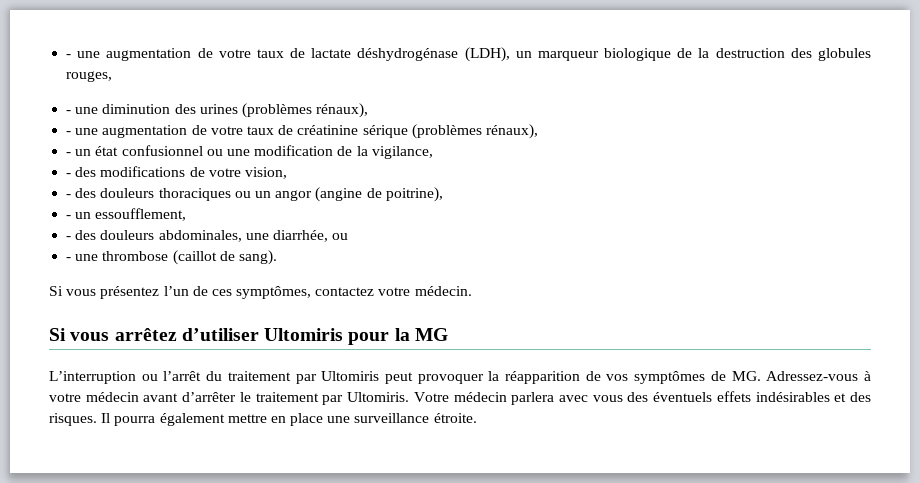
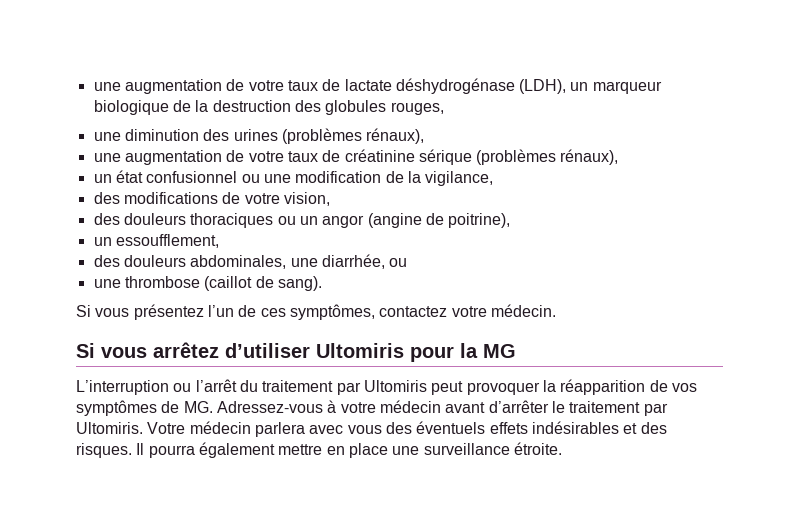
- - une augmentation de votre taux de lactate déshydrogénase (LDH), un marqueur biologique de la destruction des globules rouges,
+ une augmentation de votre taux de lactate déshydrogénase (LDH), un marqueur biologique de la destruction des globules rouges,
- - une diminution des urines (problèmes rénaux),
+ une diminution des urines (problèmes rénaux),
- - une augmentation de votre taux de créatinine sérique (problèmes rénaux),
+ une augmentation de votre taux de créatinine sérique (problèmes rénaux),
- - un état confusionnel ou une modification de la vigilance,
+ un état confusionnel ou une modification de la vigilance,
- - des modifications de votre vision,
+ des modifications de votre vision,
- - des douleurs thoraciques ou un angor (angine de poitrine),
+ des douleurs thoraciques ou un angor (angine de poitrine),
- - un essoufflement,
+ un essoufflement,
- - des douleurs abdominales, une diarrhée, ou
+ des douleurs abdominales, une diarrhée, ou
- - une thrombose (caillot de sang).
+ une thrombose (caillot de sang).

